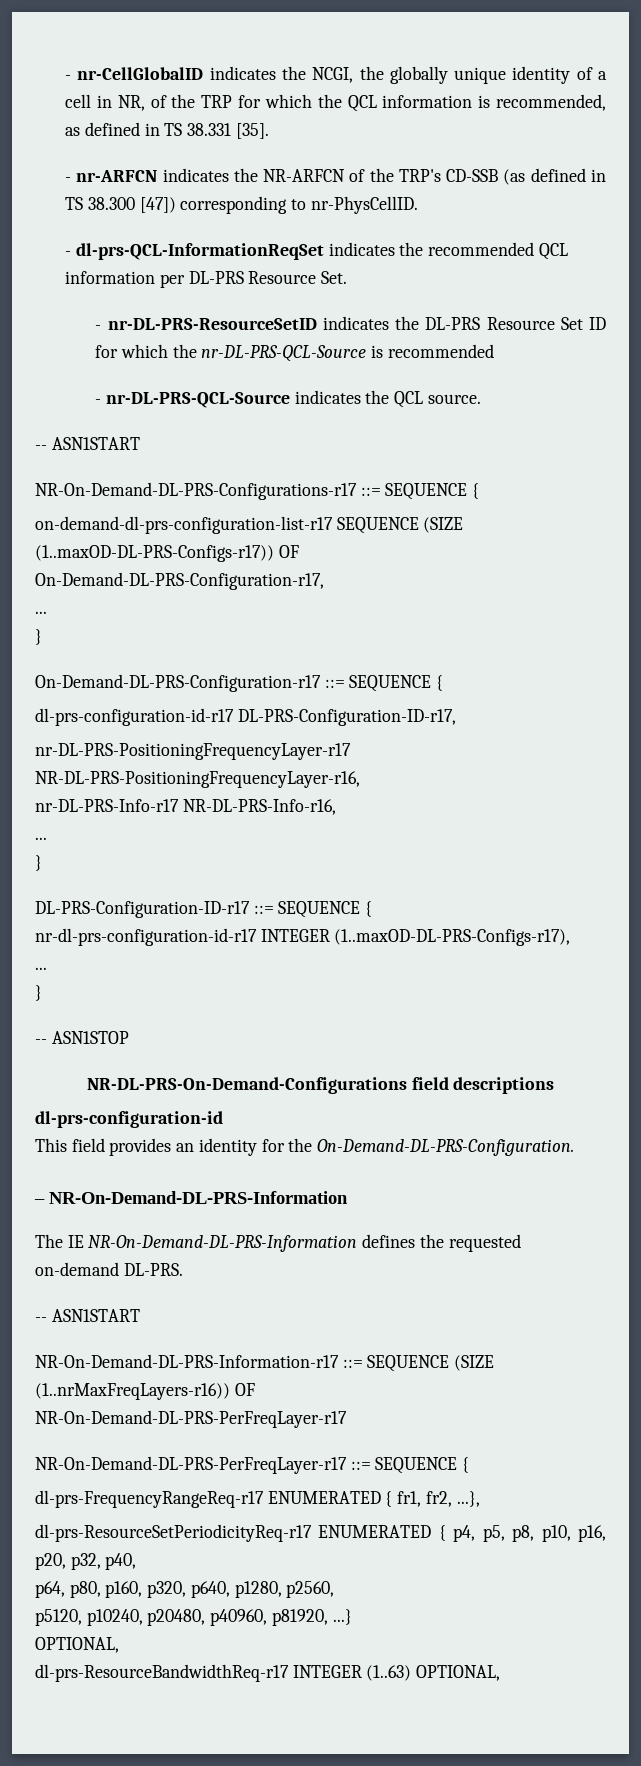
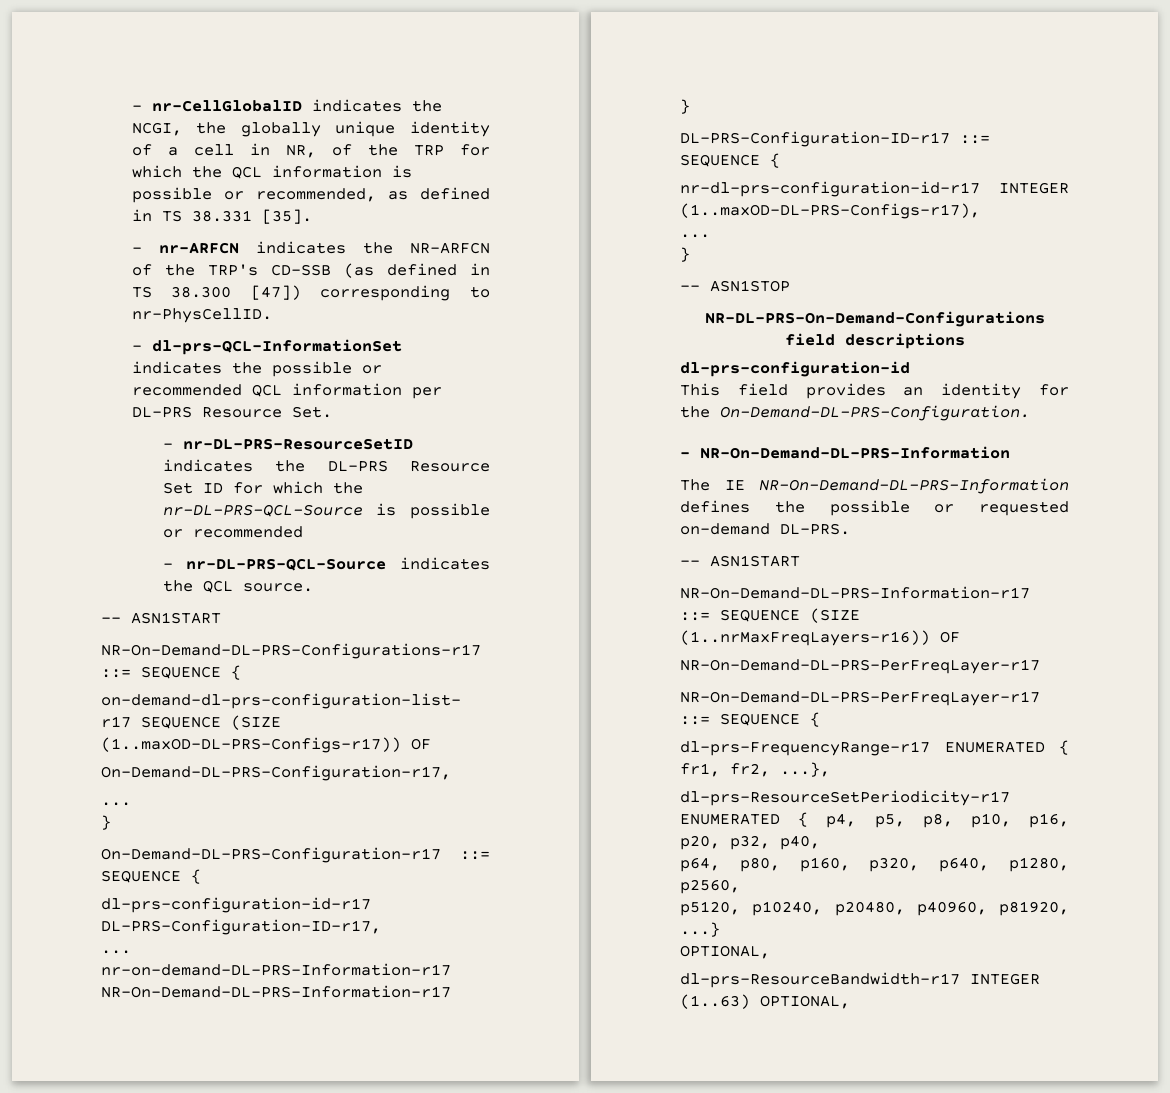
- - nr-CellGlobalID indicates the NCGI, the globally unique identity of a cell in NR, of the TRP for which the QCL information is recommended, as defined in TS 38.331 [35].
+ - nr-CellGlobalID indicates the NCGI, the globally unique identity of a cell in NR, of the TRP for which the QCL information is possible or recommended, as defined in TS 38.331 [35].
- - dl-prs-QCL-InformationReqSet indicates the recommended QCL information per DL-PRS Resource Set.
+ - dl-prs-QCL-InformationSet indicates the possible or recommended QCL information per DL-PRS Resource Set.
- - nr-DL-PRS-ResourceSetID indicates the DL-PRS Resource Set ID for which the nr-DL-PRS-QCL-Source is recommended
+ - nr-DL-PRS-ResourceSetID indicates the DL-PRS Resource Set ID for which the nr-DL-PRS-QCL-Source is possible or recommended
- nr-DL-PRS-PositioningFrequencyLayer-r17 NR-DL-PRS-PositioningFrequencyLayer-r16,
- nr-DL-PRS-Info-r17 NR-DL-PRS-Info-r16,
- ...
+ ... nr-on-demand-DL-PRS-Information-r17 NR-On-Demand-DL-PRS-Information-r17
- The IE NR-On-Demand-DL-PRS-Information defines the requested on-demand DL-PRS.
+ The IE NR-On-Demand-DL-PRS-Information defines the possible or requested on-demand DL-PRS.
- dl-prs-FrequencyRangeReq-r17 ENUMERATED { fr1, fr2, ...},
+ dl-prs-FrequencyRange-r17 ENUMERATED { fr1, fr2, ...},
- dl-prs-ResourceSetPeriodicityReq-r17 ENUMERATED { p4, p5, p8, p10, p16, p20, p32, p40,
+ dl-prs-ResourceSetPeriodicity-r17 ENUMERATED { p4, p5, p8, p10, p16, p20, p32, p40,
- dl-prs-ResourceBandwidthReq-r17 INTEGER (1..63) OPTIONAL,
+ dl-prs-ResourceBandwidth-r17 INTEGER (1..63) OPTIONAL,

